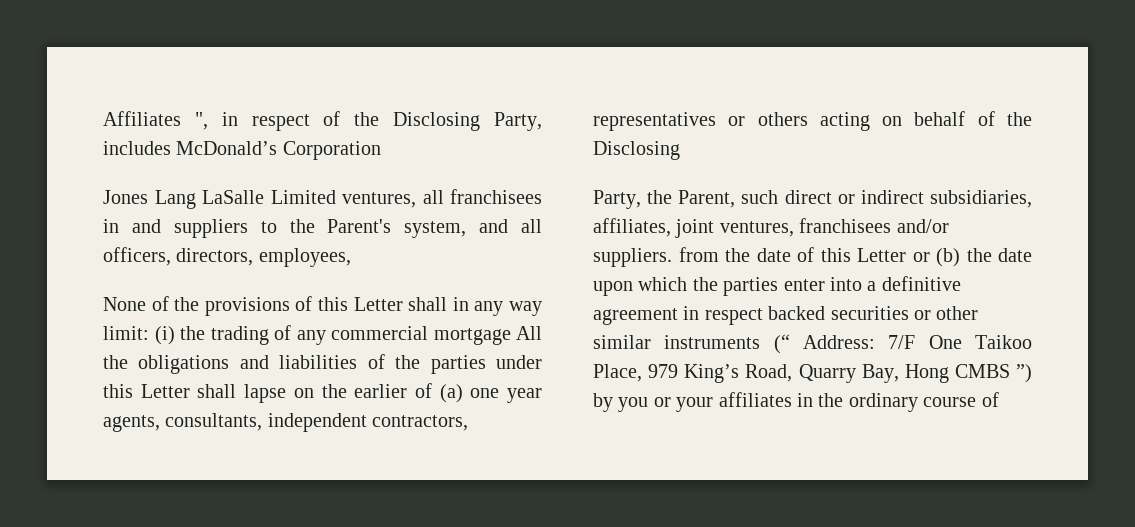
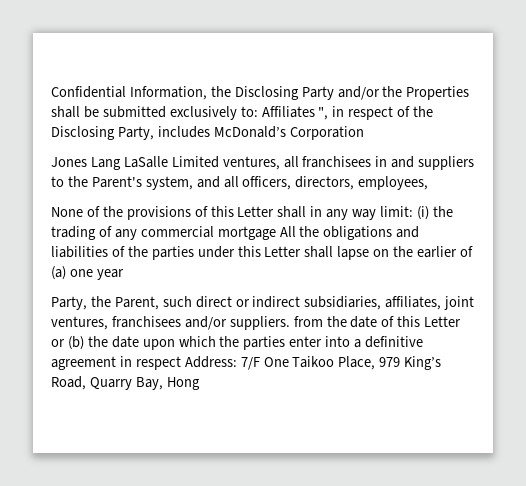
- Affiliates ", in respect of the Disclosing Party, includes McDonald’s Corporation
+ Confidential Information, the Disclosing Party and/or the Properties shall be submitted exclusively to: Affiliates ", in respect of the Disclosing Party, includes McDonald’s Corporation
- None of the provisions of this Letter shall in any way limit: (i) the trading of any commercial mortgage All the obligations and liabilities of the parties under this Letter shall lapse on the earlier of (a) one year agents, consultants, independent contractors, representatives or others acting on behalf of the Disclosing
+ None of the provisions of this Letter shall in any way limit: (i) the trading of any commercial mortgage All the obligations and liabilities of the parties under this Letter shall lapse on the earlier of (a) one year
- Party, the Parent, such direct or indirect subsidiaries, affiliates, joint ventures, franchisees and/or suppliers. from the date of this Letter or (b) the date upon which the parties enter into a definitive agreement in respect backed securities or other similar instruments (“ Address: 7/F One Taikoo Place, 979 King’s Road, Quarry Bay, Hong CMBS ”) by you or your affiliates in the ordinary course of
+ Party, the Parent, such direct or indirect subsidiaries, affiliates, joint ventures, franchisees and/or suppliers. from the date of this Letter or (b) the date upon which the parties enter into a definitive agreement in respect Address: 7/F One Taikoo Place, 979 King’s Road, Quarry Bay, Hong

